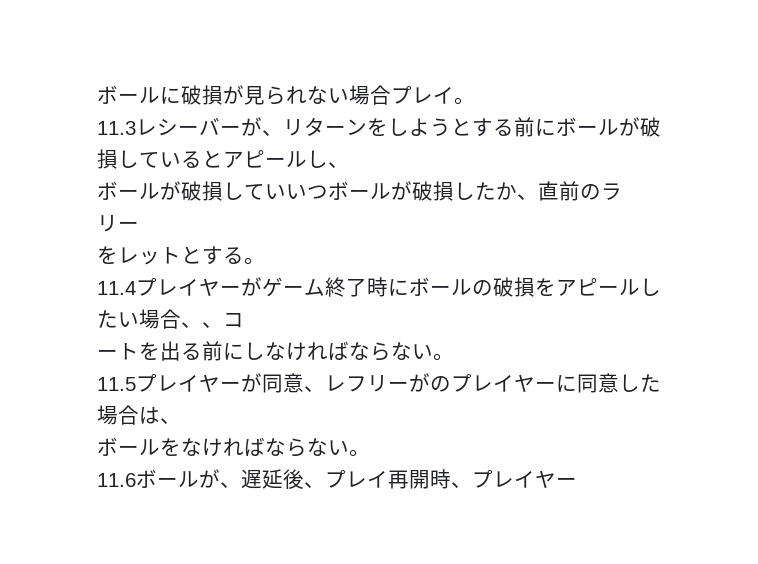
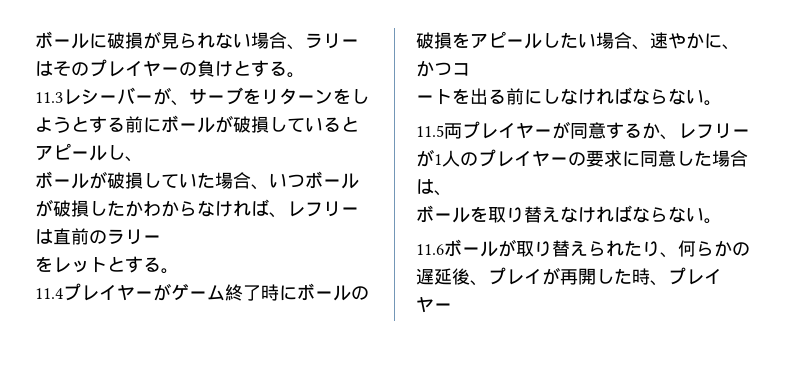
- ボールに破損が見られない場合プレイ。
+ ボールに破損が見られない場合、ラリーはそのプレイヤーの負けとする。
- 11.3レシーバーが、リターンをしようとする前にボールが破損しているとアピールし、
+ 11.3レシーバーが、サーブをリターンをしようとする前にボールが破損しているとアピールし、
- ボールが破損していいつボールが破損したか、直前のラリー
+ ボールが破損していた場合、いつボールが破損したかわからなければ、レフリーは直前のラリー
- 11.4プレイヤーがゲーム終了時にボールの破損をアピールしたい場合、、コ
+ 11.4プレイヤーがゲーム終了時にボールの破損をアピールしたい場合、速やかに、かつコ
- 11.5プレイヤーが同意、レフリーがのプレイヤーに同意した場合は、
+ 11.5両プレイヤーが同意するか、レフリーが1人のプレイヤーの要求に同意した場合は、
- ボールをなければならない。
+ ボールを取り替えなければならない。
- 11.6ボールが、遅延後、プレイ再開時、プレイヤー
+ 11.6ボールが取り替えられたり、何らかの遅延後、プレイが再開した時、プレイヤー

